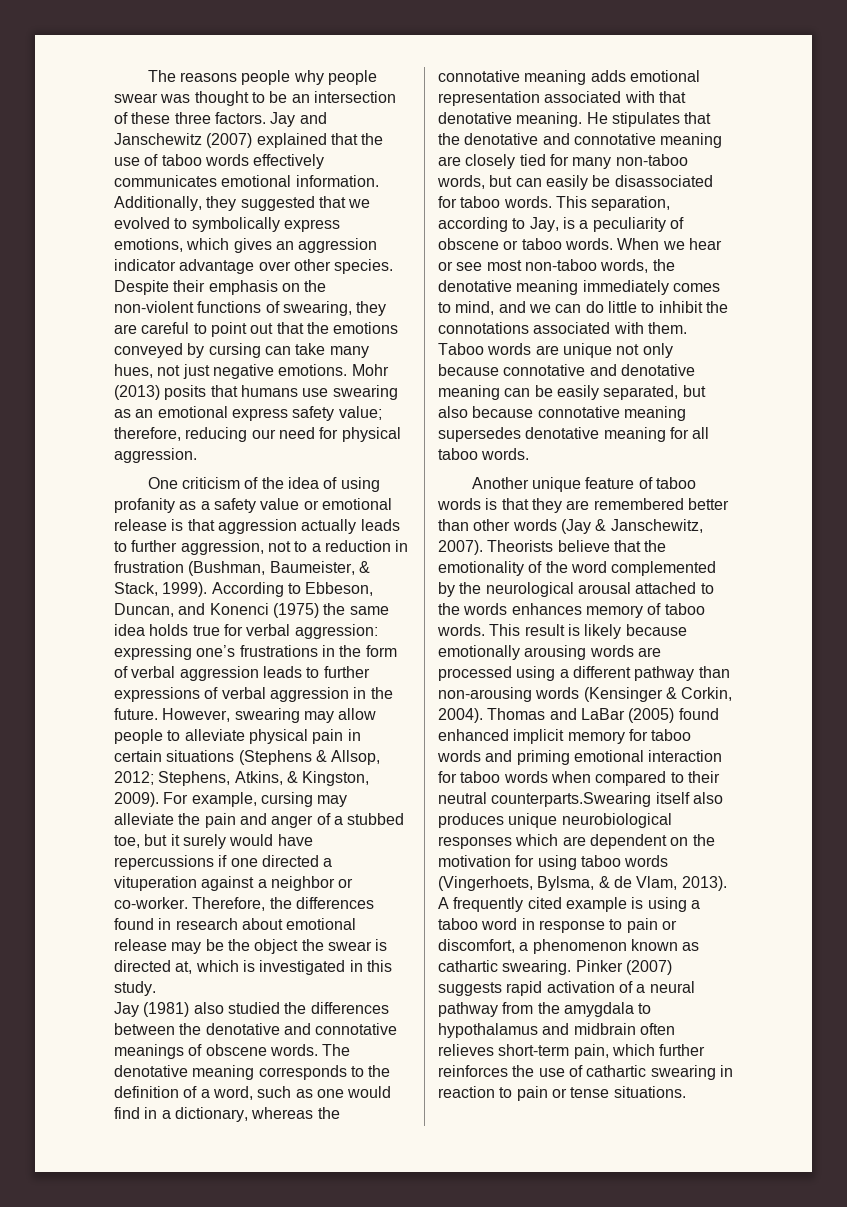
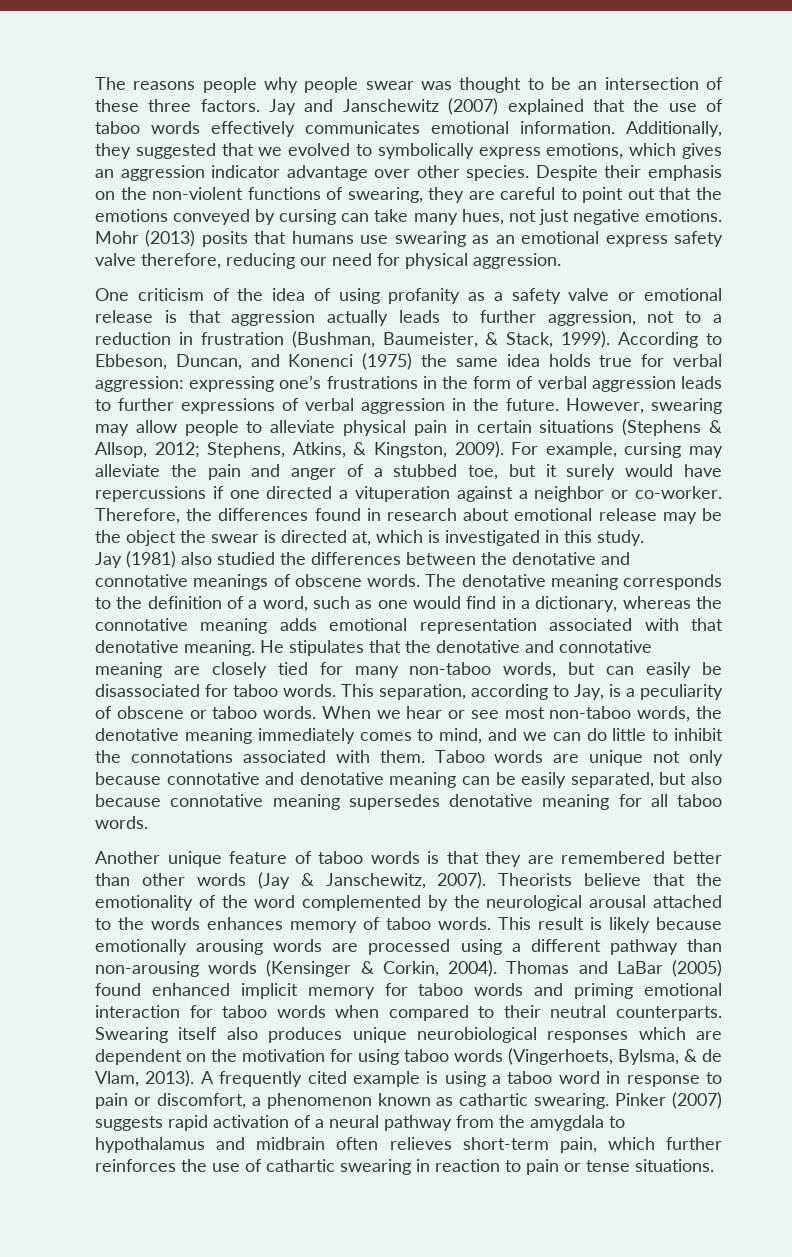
- Mohr (2013) posits that humans use swearing as an emotional express safety value; therefore, reducing our need for physical aggression.
+ Mohr (2013) posits that humans use swearing as an emotional express safety valve therefore, reducing our need for physical aggression.
- One criticism of the idea of using profanity as a safety value or emotional release is that aggression actually leads to further aggression, not to a reduction in frustration (Bushman, Baumeister, & Stack, 1999).
+ One criticism of the idea of using profanity as a safety valve or emotional release is that aggression actually leads to further aggression, not to a reduction in frustration (Bushman, Baumeister, & Stack, 1999).
- Thomas and LaBar (2005) found enhanced implicit memory for taboo words and priming emotional interaction for taboo words when compared to their neutral counterparts.Swearing itself also produces unique neurobiological responses which are dependent on the motivation for using taboo words (Vingerhoets, Bylsma, & de Vlam, 2013).
+ Thomas and LaBar (2005) found enhanced implicit memory for taboo words and priming emotional interaction for taboo words when compared to their neutral counterparts. Swearing itself also produces unique neurobiological responses which are dependent on the motivation for using taboo words (Vingerhoets, Bylsma, & de Vlam, 2013).

